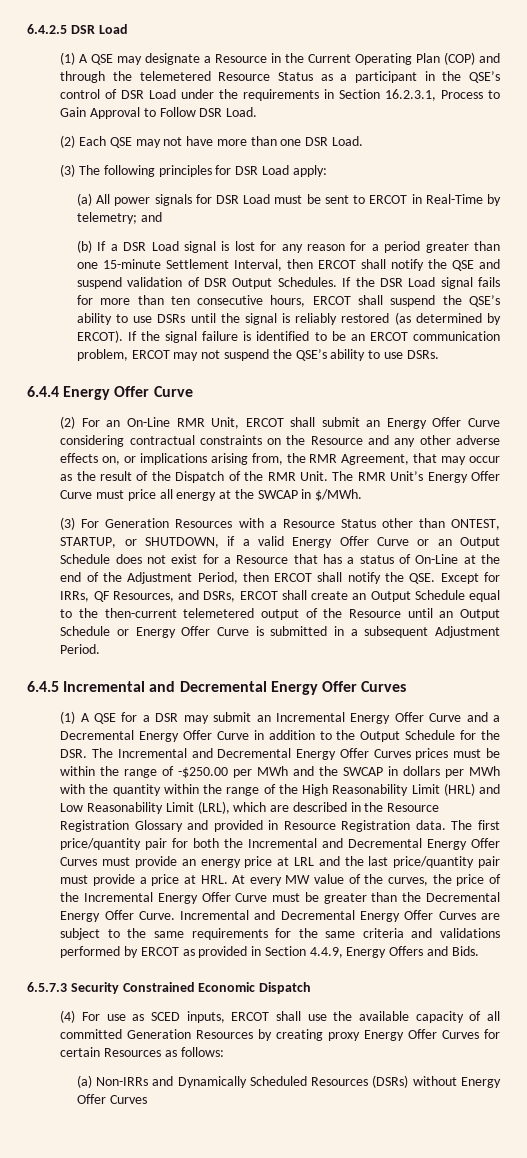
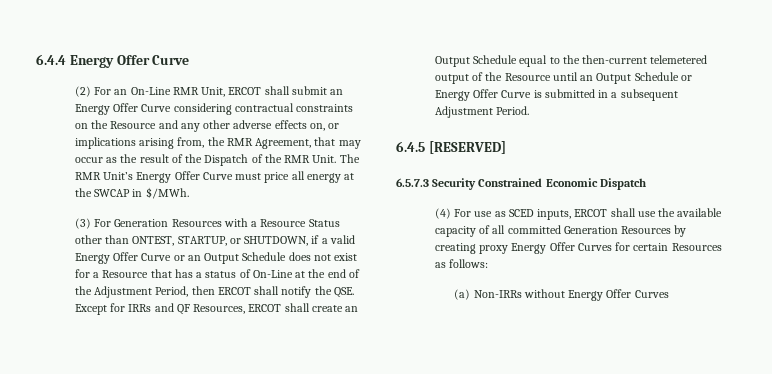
- 6.4.2.5 DSR Load
- (1) A QSE may designate a Resource in the Current Operating Plan (COP) and through the telemetered Resource Status as a participant in the QSE’s control of DSR Load under the requirements in Section 16.2.3.1, Process to Gain Approval to Follow DSR Load.
- (2) Each QSE may not have more than one DSR Load.
- (3) The following principles for DSR Load apply:
- (a) All power signals for DSR Load must be sent to ERCOT in Real-Time by telemetry; and
- (b) If a DSR Load signal is lost for any reason for a period greater than one 15-minute Settlement Interval, then ERCOT shall notify the QSE and suspend validation of DSR Output Schedules. If the DSR Load signal fails for more than ten consecutive hours, ERCOT shall suspend the QSE’s ability to use DSRs until the signal is reliably restored (as determined by ERCOT). If the signal failure is identified to be an ERCOT communication problem, ERCOT may not suspend the QSE’s ability to use DSRs.
- (3) For Generation Resources with a Resource Status other than ONTEST, STARTUP, or SHUTDOWN, if a valid Energy Offer Curve or an Output Schedule does not exist for a Resource that has a status of On-Line at the end of the Adjustment Period, then ERCOT shall notify the QSE. Except for IRRs, QF Resources, and DSRs, ERCOT shall create an Output Schedule equal to the then-current telemetered output of the Resource until an Output Schedule or Energy Offer Curve is submitted in a subsequent Adjustment Period.
+ (3) For Generation Resources with a Resource Status other than ONTEST, STARTUP, or SHUTDOWN, if a valid Energy Offer Curve or an Output Schedule does not exist for a Resource that has a status of On-Line at the end of the Adjustment Period, then ERCOT shall notify the QSE. Except for IRRs and QF Resources, ERCOT shall create an Output Schedule equal to the then-current telemetered output of the Resource until an Output Schedule or Energy Offer Curve is submitted in a subsequent Adjustment Period.
- 6.4.5 Incremental and Decremental Energy Offer Curves
- (1) A QSE for a DSR may submit an Incremental Energy Offer Curve and a Decremental Energy Offer Curve in addition to the Output Schedule for the DSR. The Incremental and Decremental Energy Offer Curves prices must be within the range of -$250.00 per MWh and the SWCAP in dollars per MWh with the quantity within the range of the High Reasonability Limit (HRL) and Low Reasonability Limit (LRL), which are described in the Resource Registration Glossary and provided in Resource Registration data. The first price/quantity pair for both the Incremental and Decremental Energy Offer Curves must provide an energy price at LRL and the last price/quantity pair must provide a price at HRL. At every MW value of the curves, the price of the Incremental Energy Offer Curve must be greater than the Decremental Energy Offer Curve. Incremental and Decremental Energy Offer Curves are subject to the same requirements for the same criteria and validations performed by ERCOT as provided in Section 4.4.9, Energy Offers and Bids.
+ 6.4.5 [RESERVED]
- (a) Non-IRRs and Dynamically Scheduled Resources (DSRs) without Energy Offer Curves
+ (a) Non-IRRs without Energy Offer Curves

